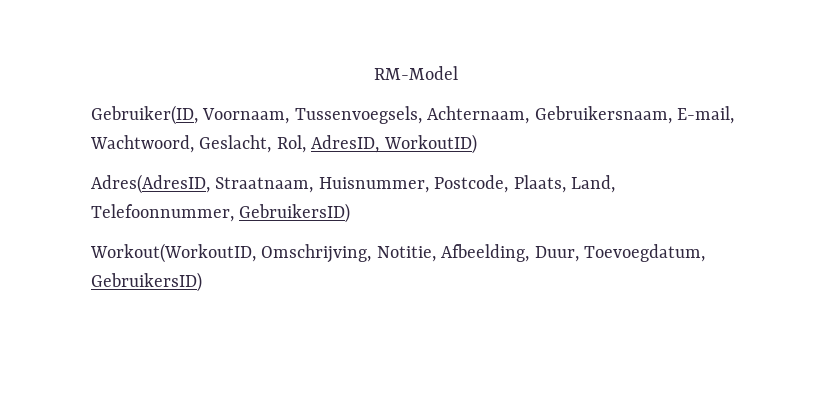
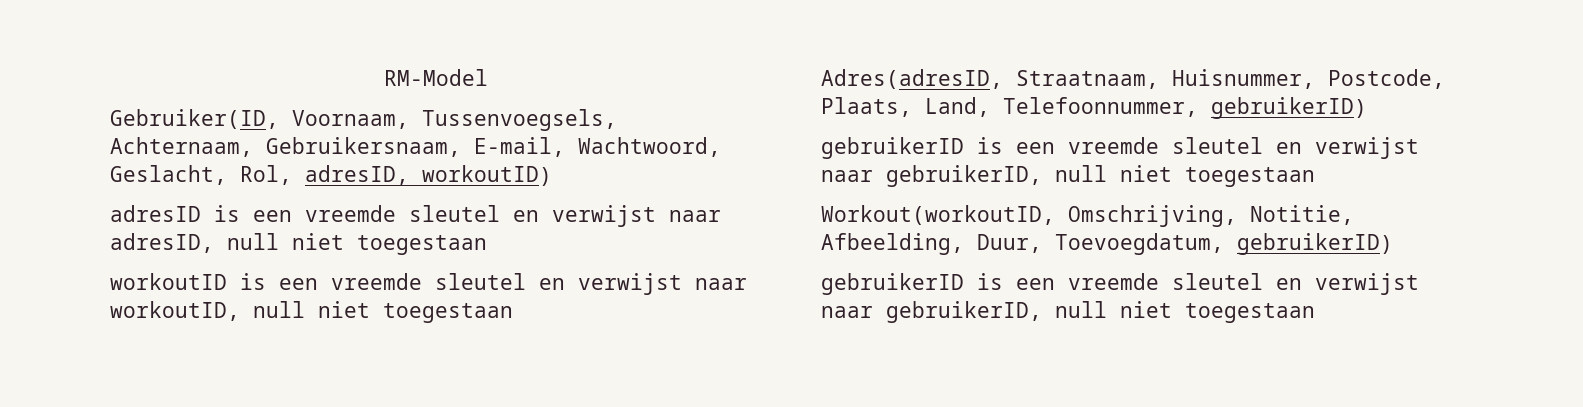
- Gebruiker(ID, Voornaam, Tussenvoegsels, Achternaam, Gebruikersnaam, E-mail, Wachtwoord, Geslacht, Rol, AdresID, WorkoutID)
- Adres(AdresID, Straatnaam, Huisnummer, Postcode, Plaats, Land, Telefoonnummer, GebruikersID)
- Workout(WorkoutID, Omschrijving, Notitie, Afbeelding, Duur, Toevoegdatum, GebruikersID)
+ Gebruiker(ID, Voornaam, Tussenvoegsels, Achternaam, Gebruikersnaam, E-mail, Wachtwoord, Geslacht, Rol, adresID, workoutID)
+ adresID is een vreemde sleutel en verwijst naar adresID, null niet toegestaan
+ workoutID is een vreemde sleutel en verwijst naar workoutID, null niet toegestaan
+ Adres(adresID, Straatnaam, Huisnummer, Postcode, Plaats, Land, Telefoonnummer, gebruikerID)
+ gebruikerID is een vreemde sleutel en verwijst naar gebruikerID, null niet toegestaan
+ Workout(workoutID, Omschrijving, Notitie, Afbeelding, Duur, Toevoegdatum, gebruikerID)
+ gebruikerID is een vreemde sleutel en verwijst naar gebruikerID, null niet toegestaan

